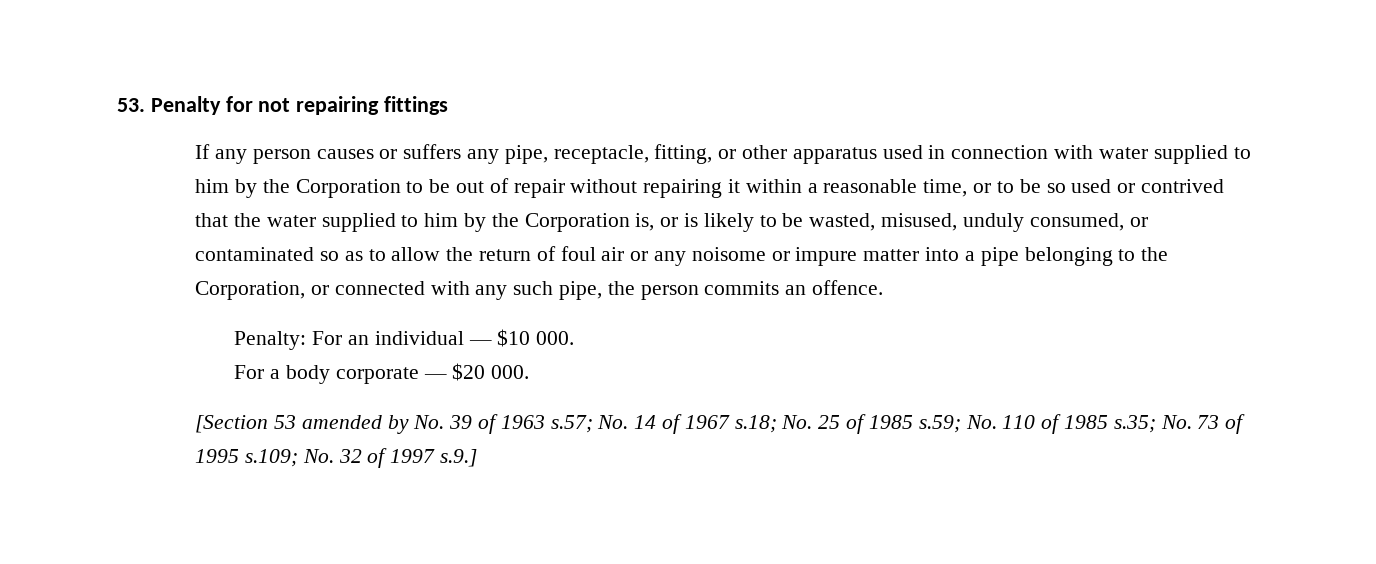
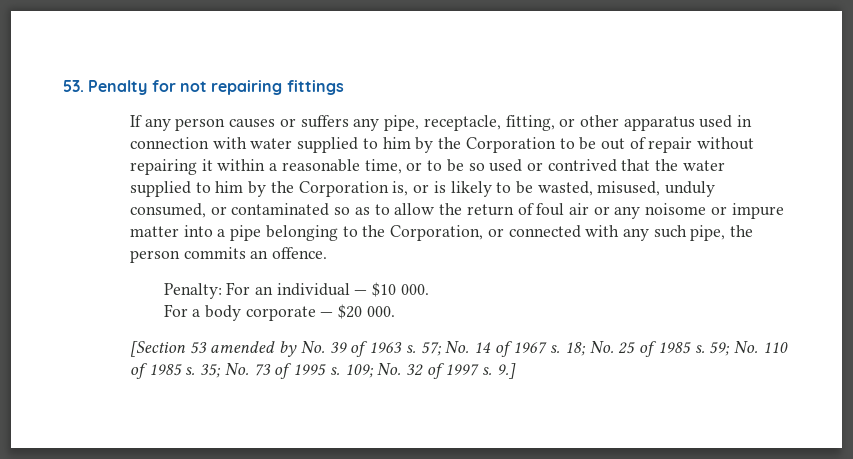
- [Section 53 amended by No. 39 of 1963 s.57; No. 14 of 1967 s.18; No. 25 of 1985 s.59; No. 110 of 1985 s.35; No. 73 of 1995 s.109; No. 32 of 1997 s.9.]
+ [Section 53 amended by No. 39 of 1963 s. 57; No. 14 of 1967 s. 18; No. 25 of 1985 s. 59; No. 110 of 1985 s. 35; No. 73 of 1995 s. 109; No. 32 of 1997 s. 9.]

